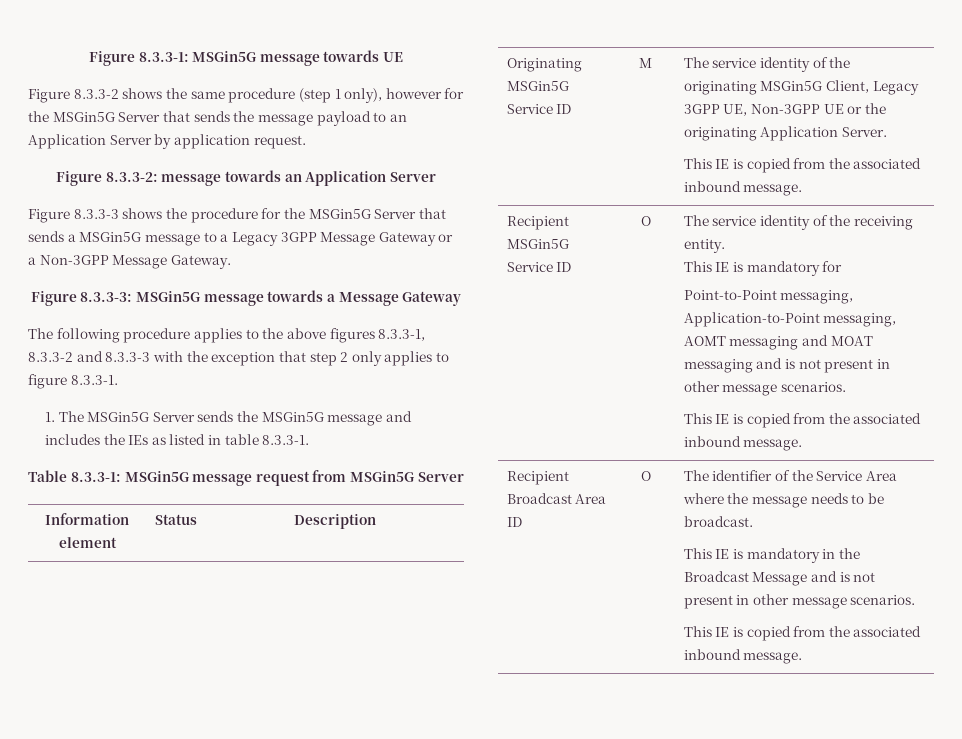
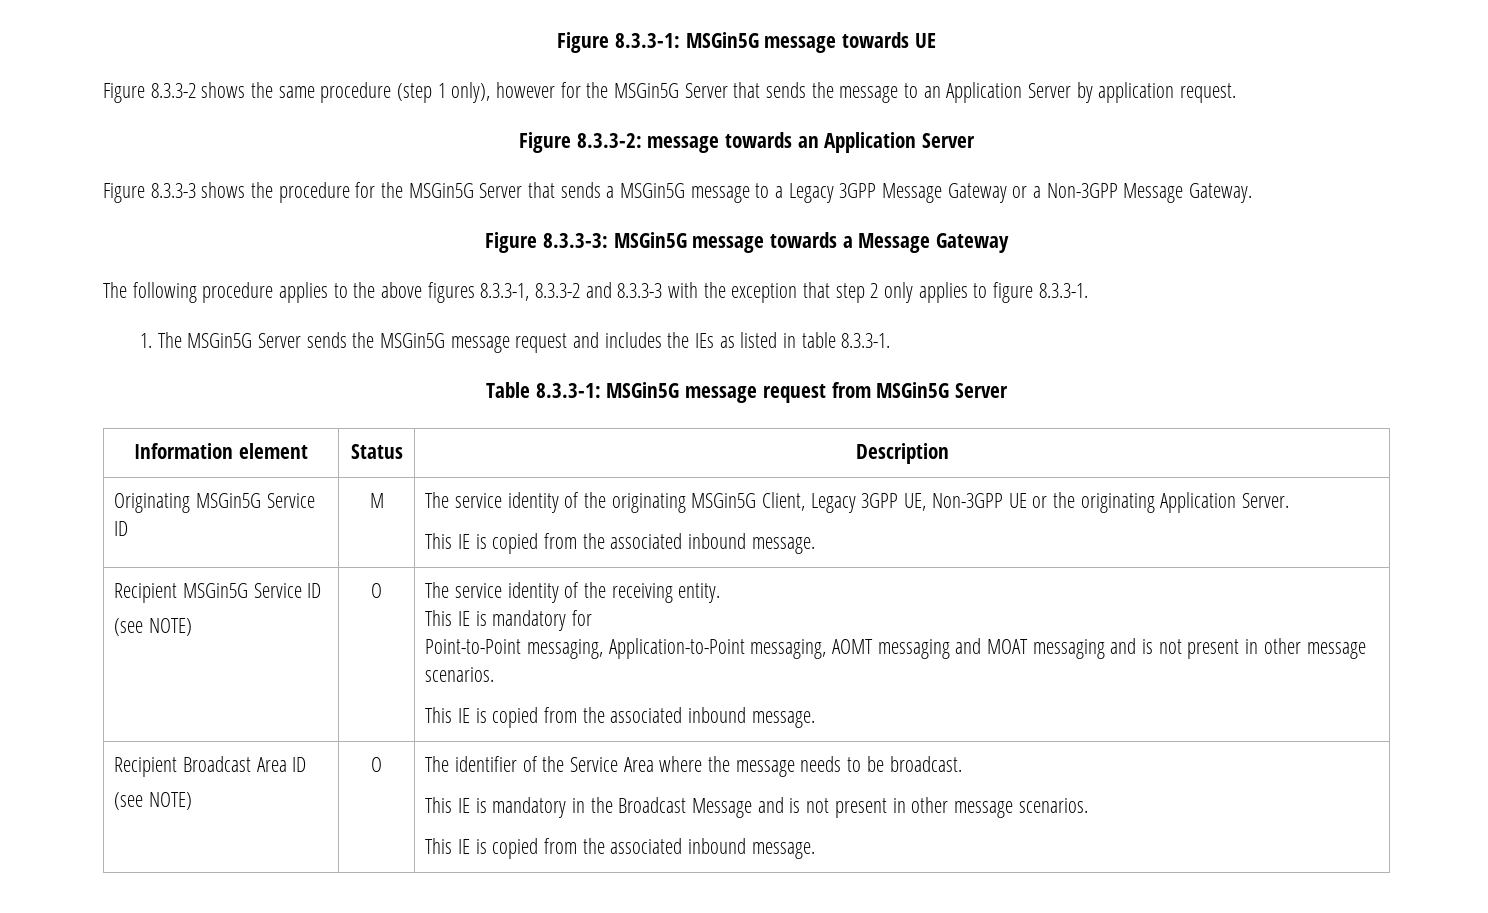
- Figure 8.3.3-2 shows the same procedure (step 1 only), however for the MSGin5G Server that sends the message payload to an Application Server by application request.
+ Figure 8.3.3-2 shows the same procedure (step 1 only), however for the MSGin5G Server that sends the message to an Application Server by application request.
- 1. The MSGin5G Server sends the MSGin5G message and includes the IEs as listed in table 8.3.3-1.
+ 1. The MSGin5G Server sends the MSGin5G message request and includes the IEs as listed in table 8.3.3-1.
  Recipient MSGin5G Service ID
+ (see NOTE)
  Recipient Broadcast Area ID
+ (see NOTE)

